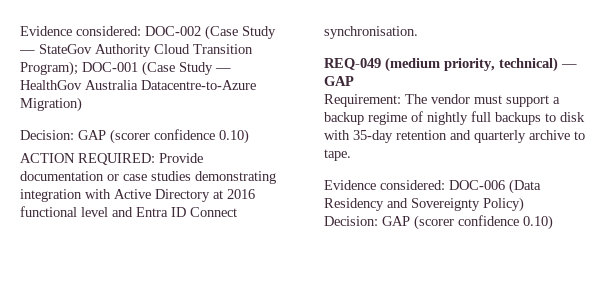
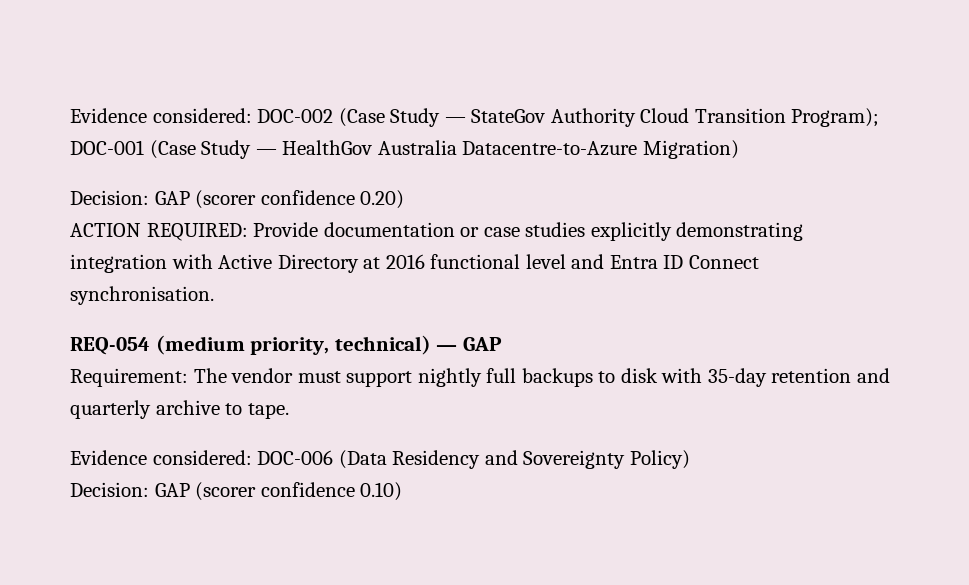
  Evidence considered: DOC-002 (Case Study — StateGov Authority Cloud Transition Program); DOC-001 (Case Study — HealthGov Australia Datacentre-to-Azure Migration)
- Decision: GAP (scorer confidence 0.10)
+ Decision: GAP (scorer confidence 0.20)
- ACTION REQUIRED: Provide documentation or case studies demonstrating integration with Active Directory at 2016 functional level and Entra ID Connect synchronisation.
+ ACTION REQUIRED: Provide documentation or case studies explicitly demonstrating integration with Active Directory at 2016 functional level and Entra ID Connect synchronisation.
- REQ-049 (medium priority, technical) — GAP
+ REQ-054 (medium priority, technical) — GAP
- Requirement: The vendor must support a backup regime of nightly full backups to disk with 35-day retention and quarterly archive to tape.
+ Requirement: The vendor must support nightly full backups to disk with 35-day retention and quarterly archive to tape.

